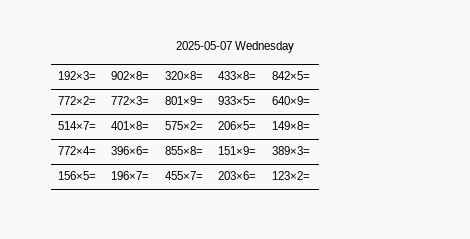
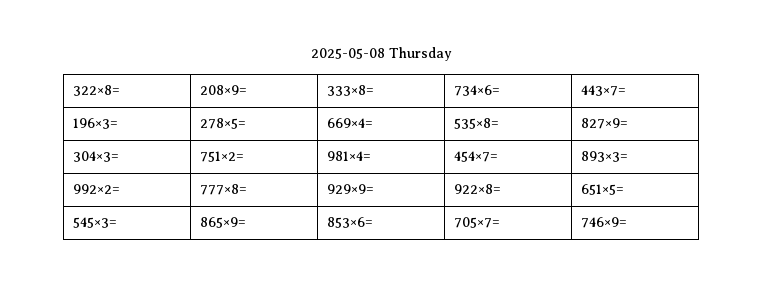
- 2025-05-07 Wednesday
- 192×3= | 902×8= | 320×8= | 433×8= | 842×5=
- 772×2= | 772×3= | 801×9= | 933×5= | 640×9=
- 514×7= | 401×8= | 575×2= | 206×5= | 149×8=
- 772×4= | 396×6= | 855×8= | 151×9= | 389×3=
- 156×5= | 196×7= | 455×7= | 203×6= | 123×2=
+ 2025-05-08 Thursday
+ 322×8= | 208×9= | 333×8= | 734×6= | 443×7=
+ 196×3= | 278×5= | 669×4= | 535×8= | 827×9=
+ 304×3= | 751×2= | 981×4= | 454×7= | 893×3=
+ 992×2= | 777×8= | 929×9= | 922×8= | 651×5=
+ 545×3= | 865×9= | 853×6= | 705×7= | 746×9=

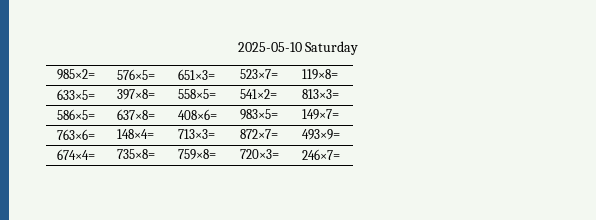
- 2025-05-08 Thursday
- 322×8= | 208×9= | 333×8= | 734×6= | 443×7=
- 196×3= | 278×5= | 669×4= | 535×8= | 827×9=
- 304×3= | 751×2= | 981×4= | 454×7= | 893×3=
- 992×2= | 777×8= | 929×9= | 922×8= | 651×5=
- 545×3= | 865×9= | 853×6= | 705×7= | 746×9=
+ 2025-05-10 Saturday
+ 985×2= | 576×5= | 651×3= | 523×7= | 119×8=
+ 633×5= | 397×8= | 558×5= | 541×2= | 813×3=
+ 586×5= | 637×8= | 408×6= | 983×5= | 149×7=
+ 763×6= | 148×4= | 713×3= | 872×7= | 493×9=
+ 674×4= | 735×8= | 759×8= | 720×3= | 246×7=

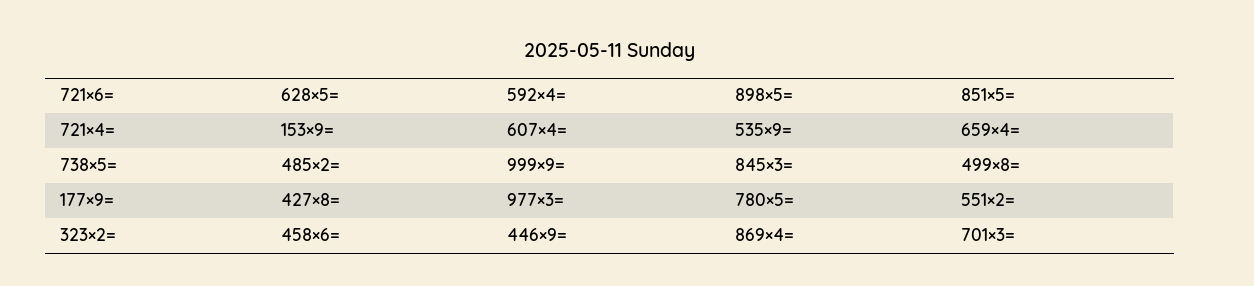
- 2025-05-10 Saturday
- 985×2= | 576×5= | 651×3= | 523×7= | 119×8=
- 633×5= | 397×8= | 558×5= | 541×2= | 813×3=
- 586×5= | 637×8= | 408×6= | 983×5= | 149×7=
- 763×6= | 148×4= | 713×3= | 872×7= | 493×9=
- 674×4= | 735×8= | 759×8= | 720×3= | 246×7=
+ 2025-05-11 Sunday
+ 721×6= | 628×5= | 592×4= | 898×5= | 851×5=
+ 721×4= | 153×9= | 607×4= | 535×9= | 659×4=
+ 738×5= | 485×2= | 999×9= | 845×3= | 499×8=
+ 177×9= | 427×8= | 977×3= | 780×5= | 551×2=
+ 323×2= | 458×6= | 446×9= | 869×4= | 701×3=

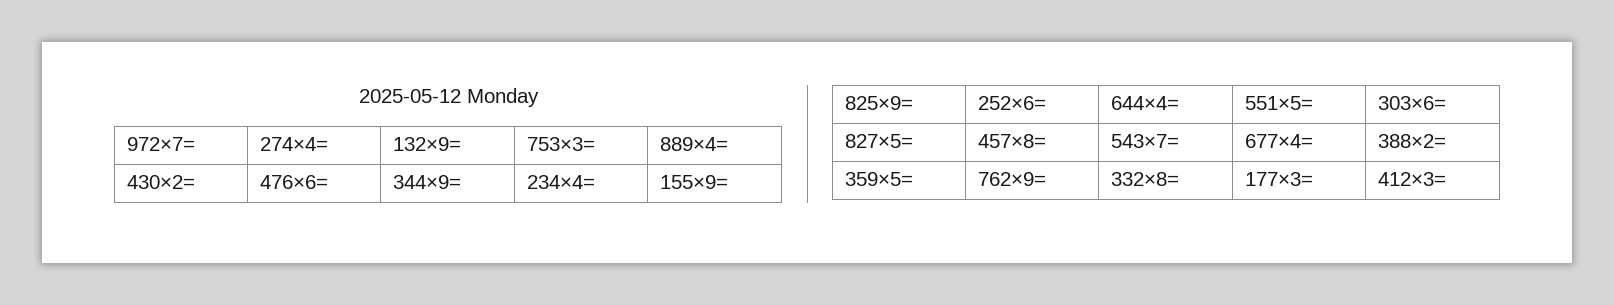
- 2025-05-11 Sunday
- 721×6= | 628×5= | 592×4= | 898×5= | 851×5=
- 721×4= | 153×9= | 607×4= | 535×9= | 659×4=
- 738×5= | 485×2= | 999×9= | 845×3= | 499×8=
- 177×9= | 427×8= | 977×3= | 780×5= | 551×2=
- 323×2= | 458×6= | 446×9= | 869×4= | 701×3=
+ 2025-05-12 Monday
+ 972×7= | 274×4= | 132×9= | 753×3= | 889×4=
+ 430×2= | 476×6= | 344×9= | 234×4= | 155×9=
+ 825×9= | 252×6= | 644×4= | 551×5= | 303×6=
+ 827×5= | 457×8= | 543×7= | 677×4= | 388×2=
+ 359×5= | 762×9= | 332×8= | 177×3= | 412×3=

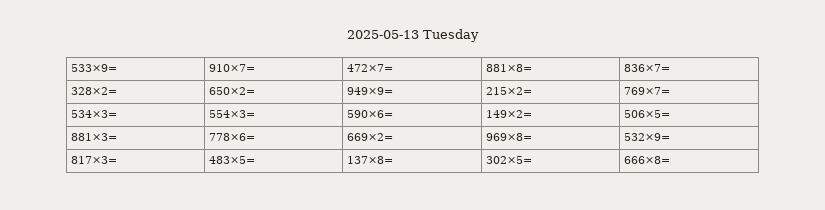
- 2025-05-12 Monday
- 972×7= | 274×4= | 132×9= | 753×3= | 889×4=
- 430×2= | 476×6= | 344×9= | 234×4= | 155×9=
- 825×9= | 252×6= | 644×4= | 551×5= | 303×6=
- 827×5= | 457×8= | 543×7= | 677×4= | 388×2=
- 359×5= | 762×9= | 332×8= | 177×3= | 412×3=
+ 2025-05-13 Tuesday
+ 533×9= | 910×7= | 472×7= | 881×8= | 836×7=
+ 328×2= | 650×2= | 949×9= | 215×2= | 769×7=
+ 534×3= | 554×3= | 590×6= | 149×2= | 506×5=
+ 881×3= | 778×6= | 669×2= | 969×8= | 532×9=
+ 817×3= | 483×5= | 137×8= | 302×5= | 666×8=

